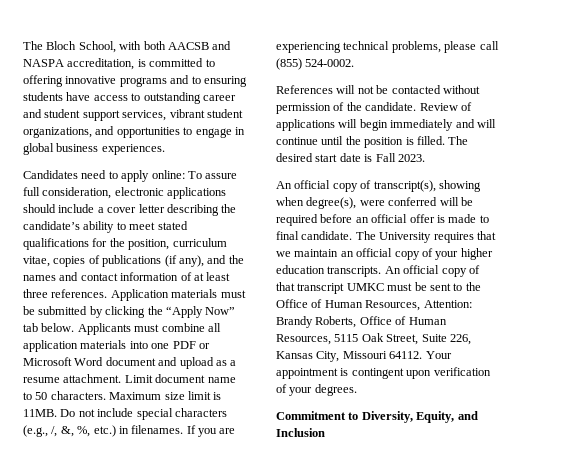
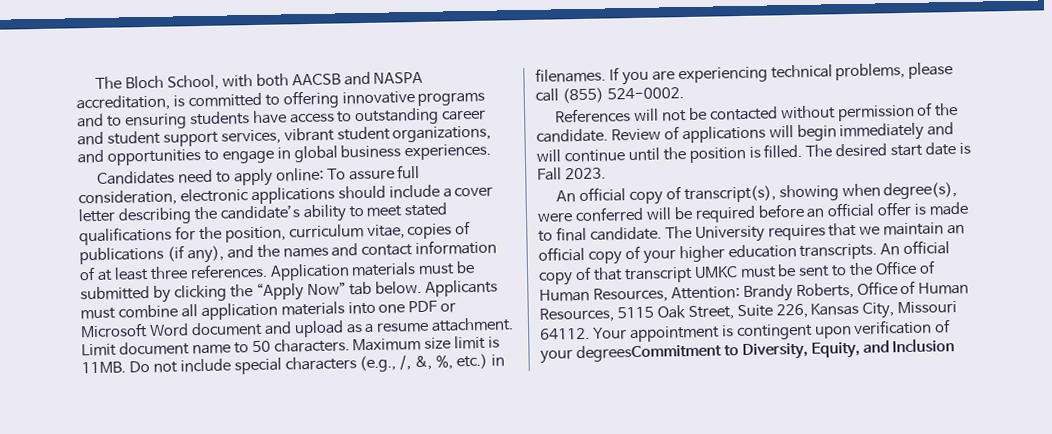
- Your appointment is contingent upon verification of your degrees.
- Commitment to Diversity, Equity, and Inclusion
+ Your appointment is contingent upon verification of your degreesCommitment to Diversity, Equity, and Inclusion

